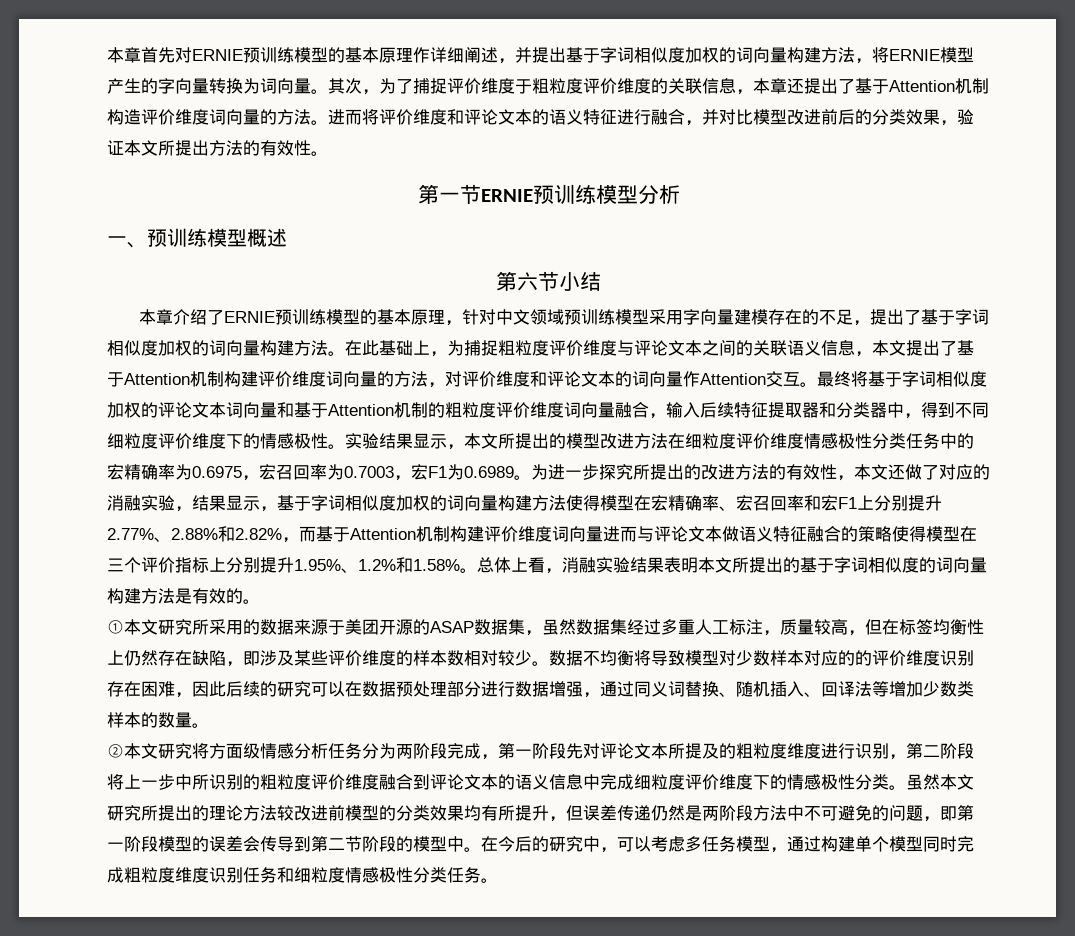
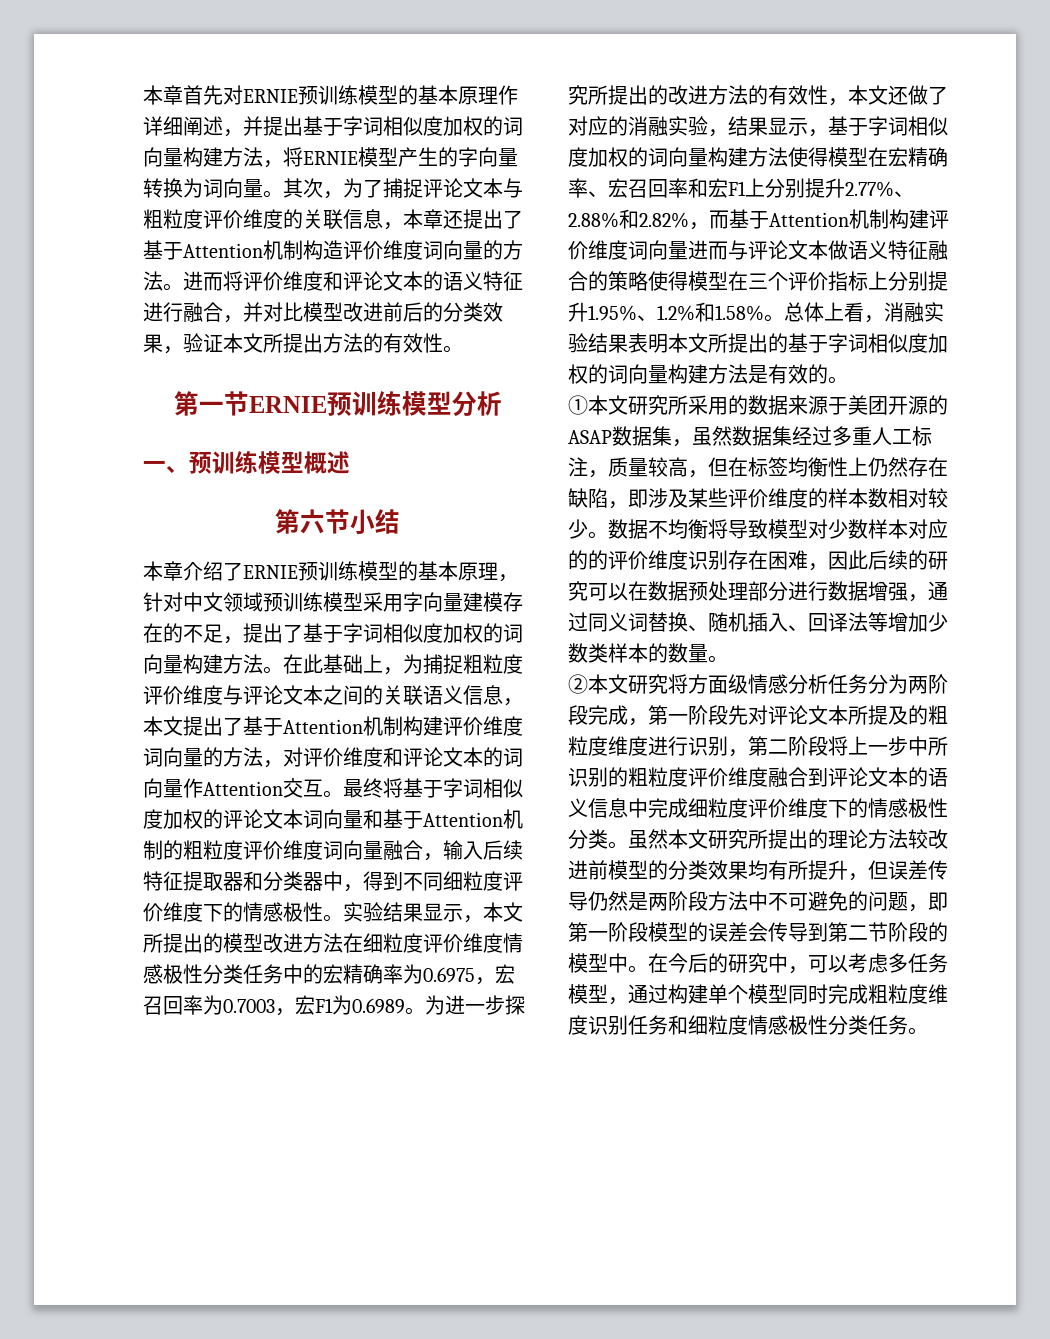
- 其次，为了捕捉评价维度于粗粒度评价维度的关联信息，本章还提出了基于Attention机制构造评价维度词向量的方法。
+ 其次，为了捕捉评论文本与粗粒度评价维度的关联信息，本章还提出了基于Attention机制构造评价维度词向量的方法。
- 总体上看，消融实验结果表明本文所提出的基于字词相似度的词向量构建方法是有效的。
+ 总体上看，消融实验结果表明本文所提出的基于字词相似度加权的词向量构建方法是有效的。
- 虽然本文研究所提出的理论方法较改进前模型的分类效果均有所提升，但误差传递仍然是两阶段方法中不可避免的问题，即第一阶段模型的误差会传导到第二节阶段的模型中。
+ 虽然本文研究所提出的理论方法较改进前模型的分类效果均有所提升，但误差传导仍然是两阶段方法中不可避免的问题，即第一阶段模型的误差会传导到第二节阶段的模型中。

